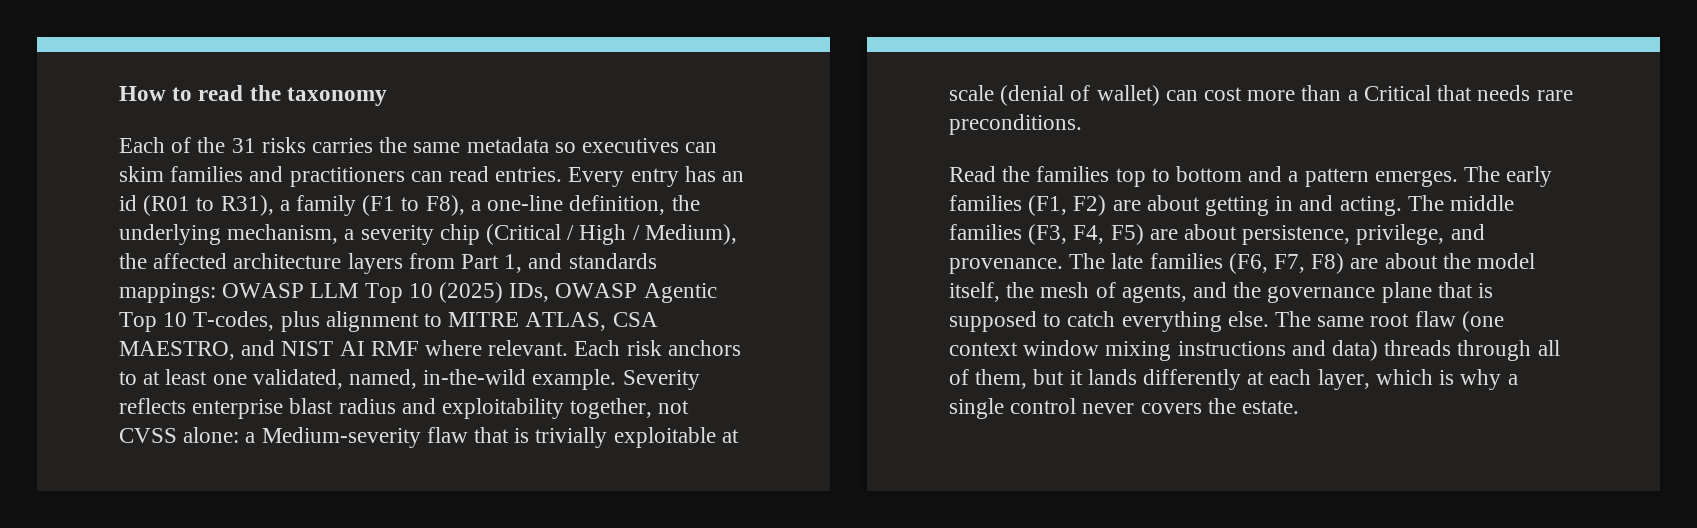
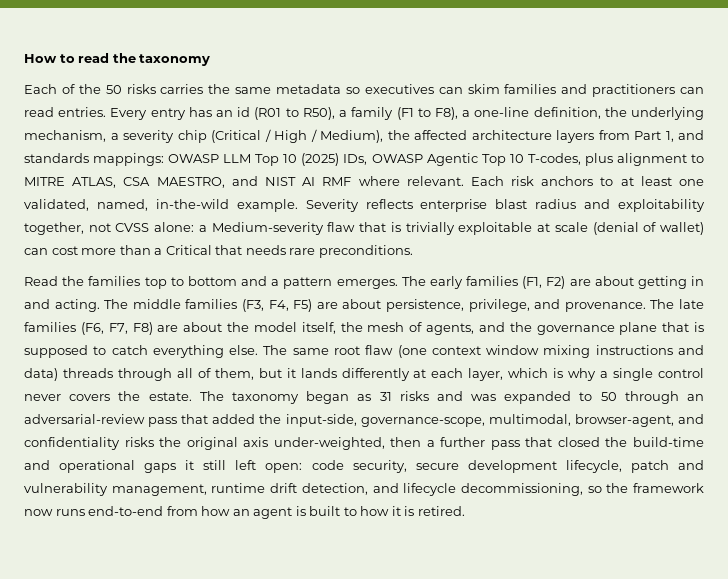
- Each of the 31 risks carries the same metadata so executives can skim families and practitioners can read entries.
+ Each of the 50 risks carries the same metadata so executives can skim families and practitioners can read entries.
- Every entry has an id (R01 to R31), a family (F1 to F8), a one-line definition, the underlying mechanism, a severity chip (Critical / High / Medium), the affected architecture layers from Part 1, and standards mappings: OWASP LLM Top 10 (2025) IDs, OWASP Agentic Top 10 T-codes, plus alignment to MITRE ATLAS, CSA MAESTRO, and NIST AI RMF where relevant.
+ Every entry has an id (R01 to R50), a family (F1 to F8), a one-line definition, the underlying mechanism, a severity chip (Critical / High / Medium), the affected architecture layers from Part 1, and standards mappings: OWASP LLM Top 10 (2025) IDs, OWASP Agentic Top 10 T-codes, plus alignment to MITRE ATLAS, CSA MAESTRO, and NIST AI RMF where relevant.
+ The taxonomy began as 31 risks and was expanded to 50 through an adversarial-review pass that added the input-side, governance-scope, multimodal, browser-agent, and confidentiality risks the original axis under-weighted, then a further pass that closed the build-time and operational gaps it still left open: code security, secure development lifecycle, patch and vulnerability management, runtime drift detection, and lifecycle decommissioning, so the framework now runs end-to-end from how an agent is built to how it is retired.

